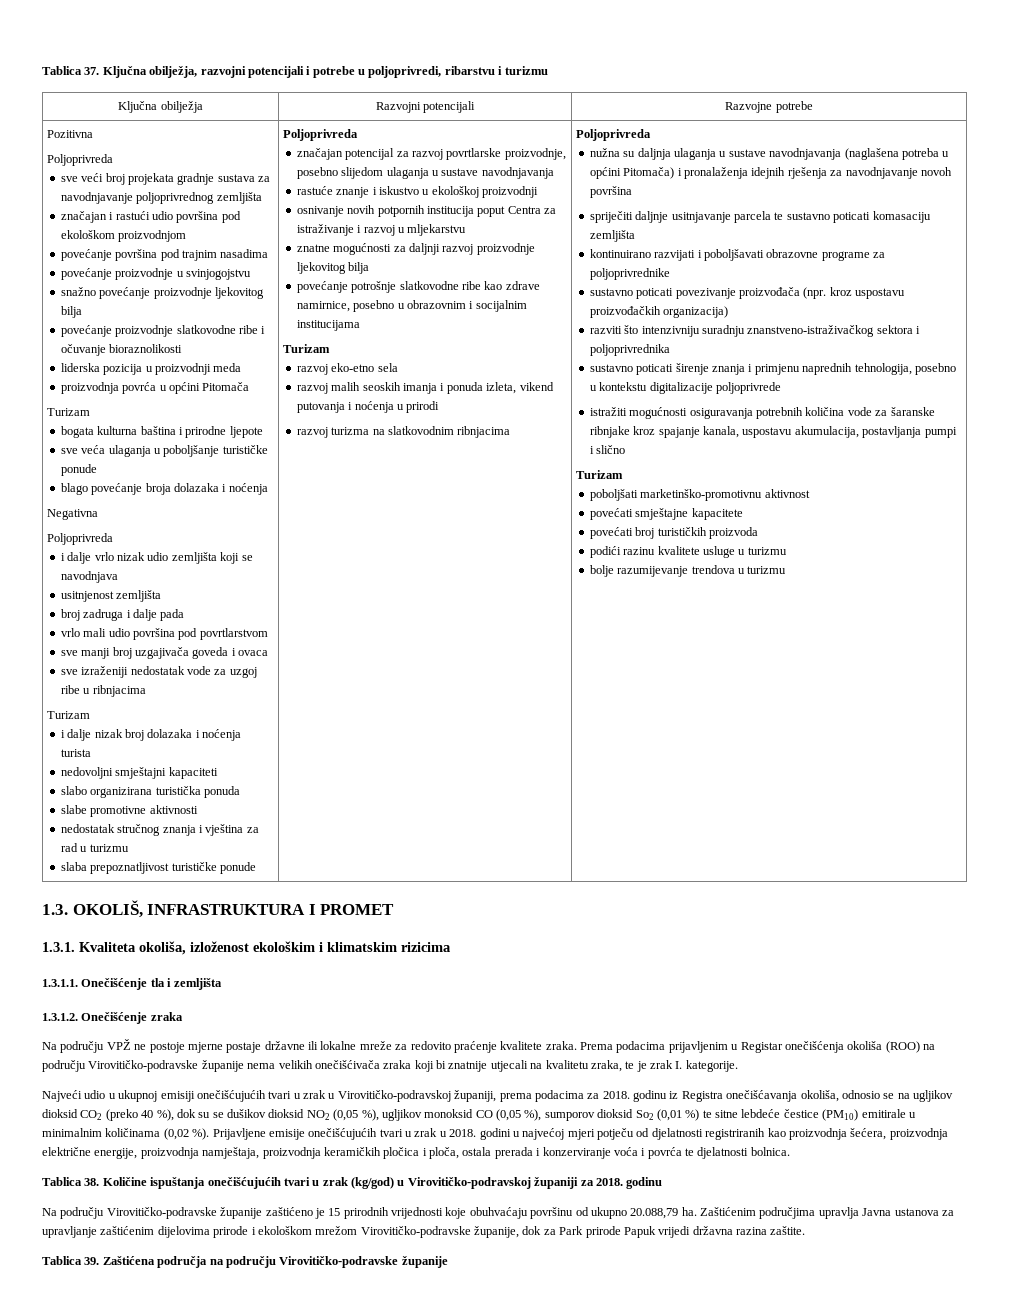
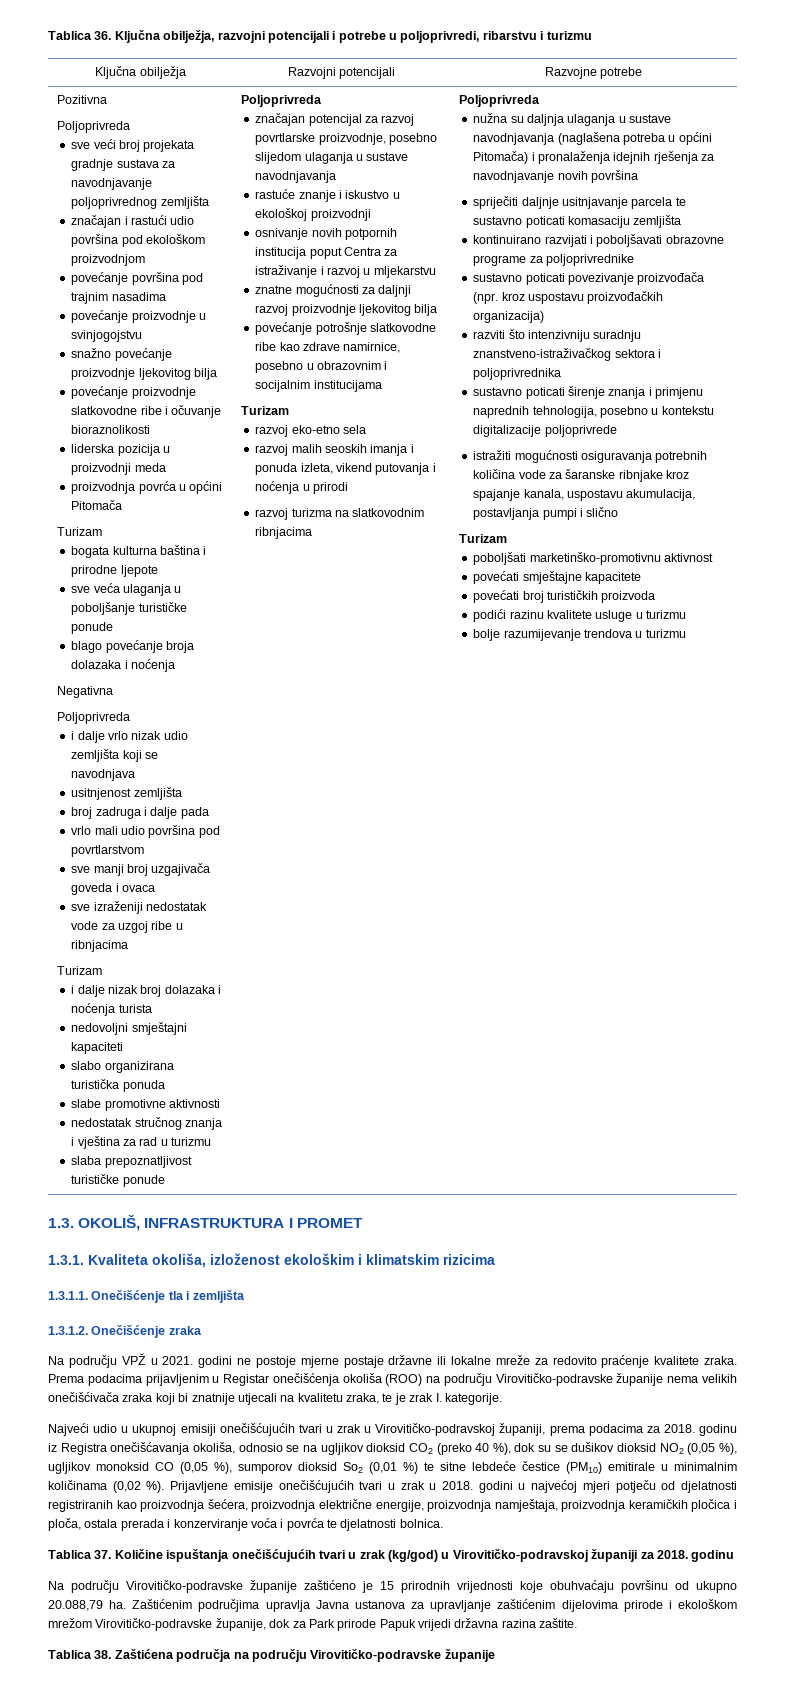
- Tablica 37. Ključna obilježja, razvojni potencijali i potrebe u poljoprivredi, ribarstvu i turizmu
+ Tablica 36. Ključna obilježja, razvojni potencijali i potrebe u poljoprivredi, ribarstvu i turizmu
- nužna su daljnja ulaganja u sustave navodnjavanja (naglašena potreba u općini Pitomača) i pronalaženja idejnih rješenja za navodnjavanje novoh površina
+ nužna su daljnja ulaganja u sustave navodnjavanja (naglašena potreba u općini Pitomača) i pronalaženja idejnih rješenja za navodnjavanje novih površina
- Na području VPŽ ne postoje mjerne postaje državne ili lokalne mreže za redovito praćenje kvalitete zraka.
+ Na području VPŽ u 2021. godini ne postoje mjerne postaje državne ili lokalne mreže za redovito praćenje kvalitete zraka.
- Tablica 38. Količine ispuštanja onečišćujućih tvari u zrak (kg/god) u Virovitičko-podravskoj županiji za 2018. godinu
+ Tablica 37. Količine ispuštanja onečišćujućih tvari u zrak (kg/god) u Virovitičko-podravskoj županiji za 2018. godinu
- Tablica 39. Zaštićena područja na području Virovitičko-podravske županije
+ Tablica 38. Zaštićena područja na području Virovitičko-podravske županije

